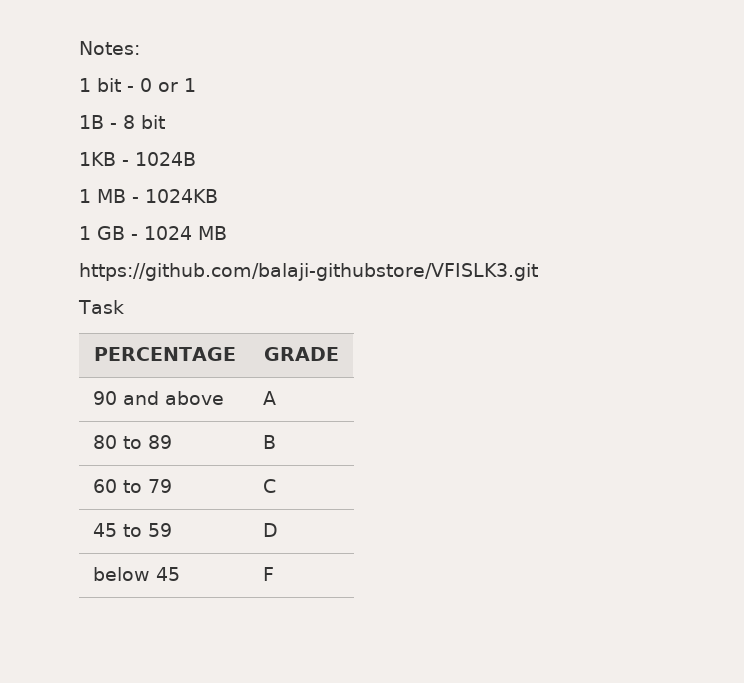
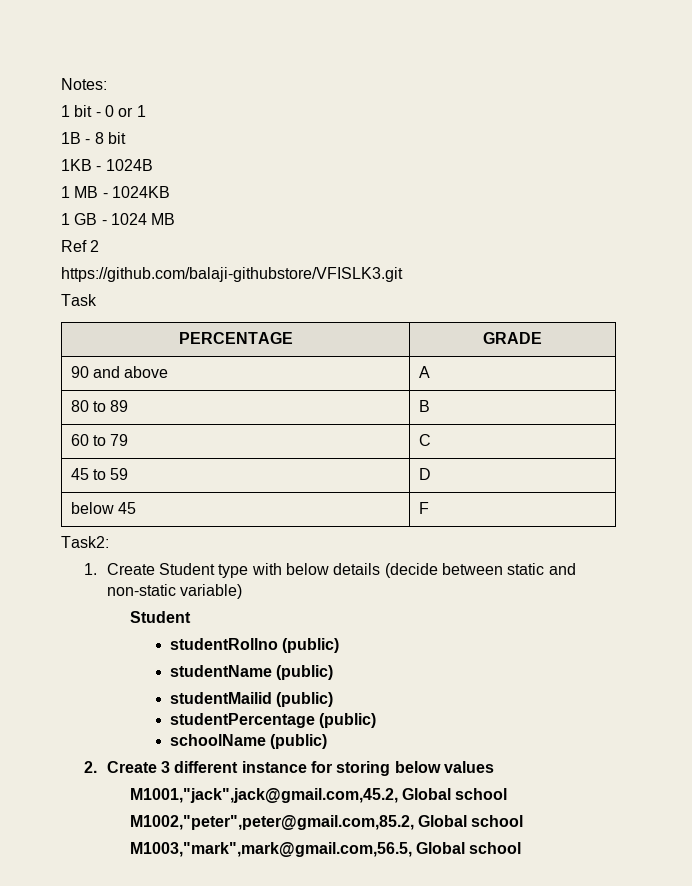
+ Ref 2
+ Task2:
+ 1. Create Student type with below details (decide between static and non-static variable)
+ Student
+ studentRollno (public)
+ studentName (public)
+ studentMailid (public)
+ studentPercentage (public)
+ schoolName (public)
+ 2. Create 3 different instance for storing below values
+ M1001,"jack",jack@gmail.com,45.2, Global school
+ M1002,"peter",peter@gmail.com,85.2, Global school
+ M1003,"mark",mark@gmail.com,56.5, Global school

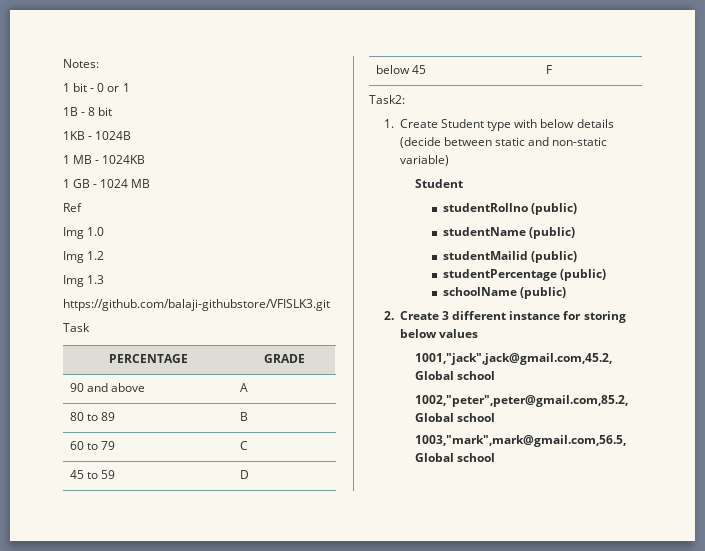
- Ref 2
+ Ref
+ Img 1.0
+ Img 1.2
+ Img 1.3
- M1001,"jack",jack@gmail.com,45.2, Global school
- M1002,"peter",peter@gmail.com,85.2, Global school
- M1003,"mark",mark@gmail.com,56.5, Global school
+ 1001,"jack",jack@gmail.com,45.2, Global school
+ 1002,"peter",peter@gmail.com,85.2, Global school
+ 1003,"mark",mark@gmail.com,56.5, Global school

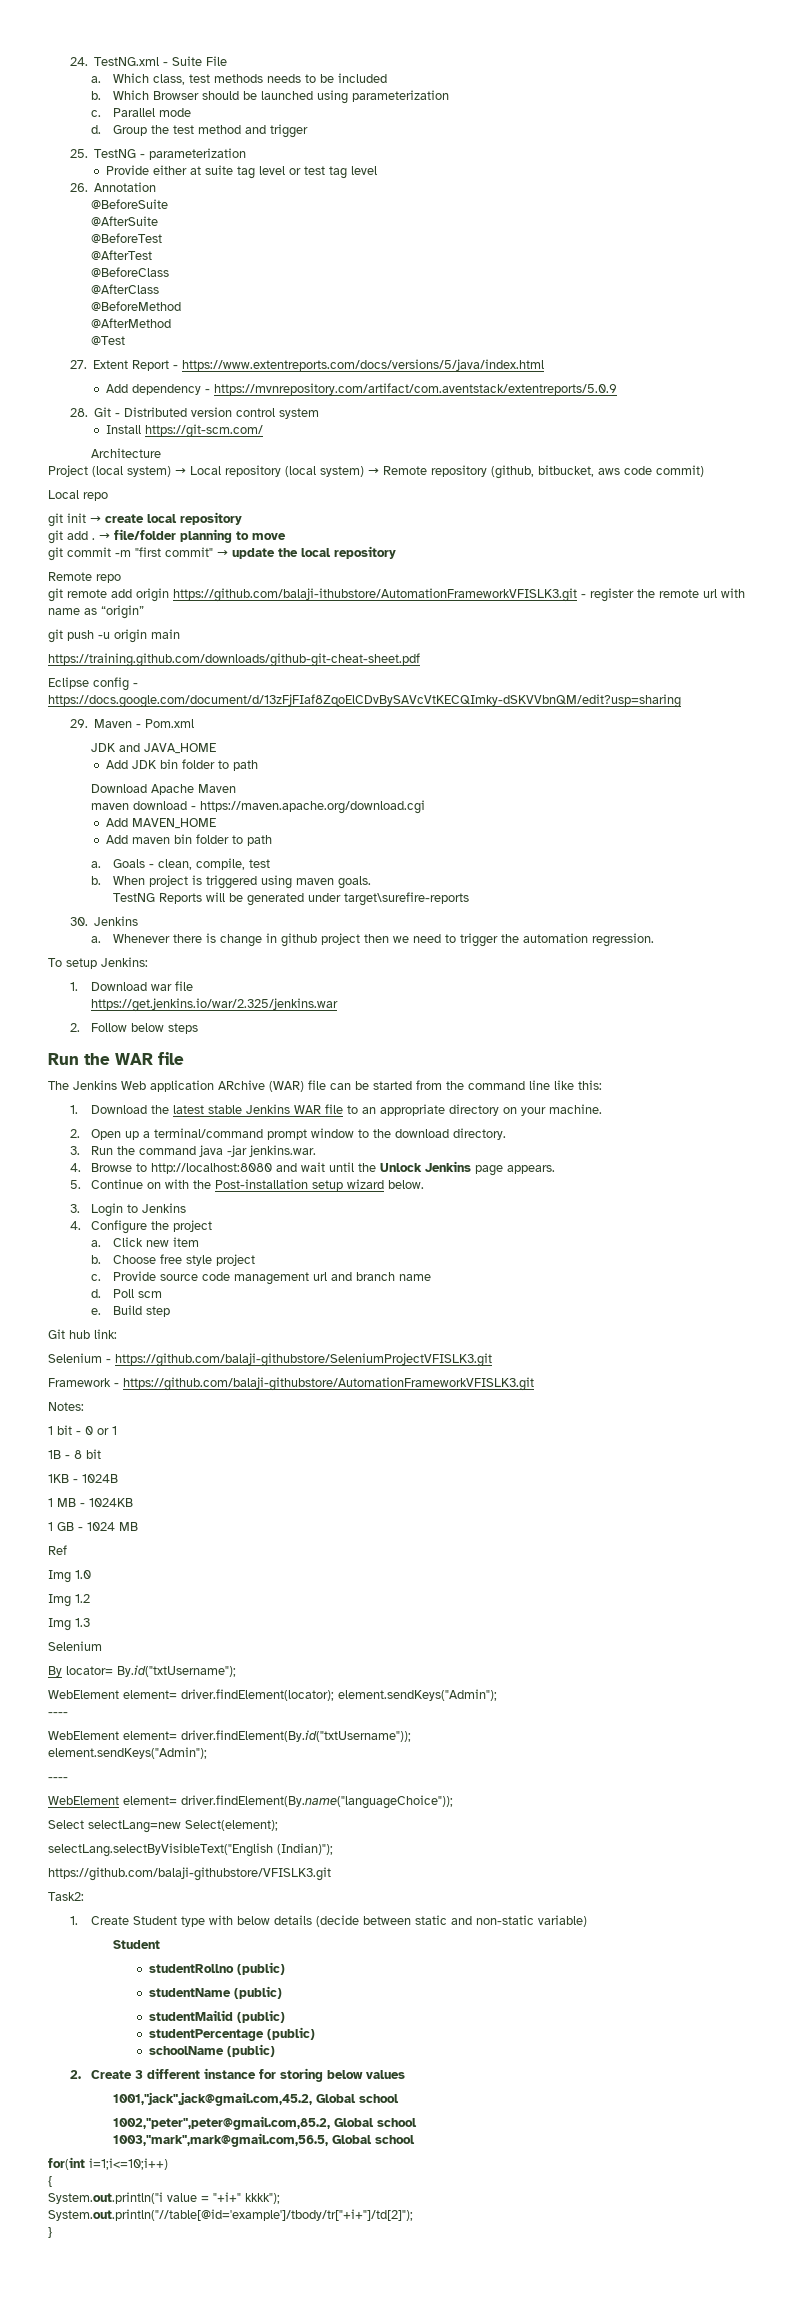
+ 24. TestNG.xml - Suite File
+ a. Which class, test methods needs to be included
+ b. Which Browser should be launched using parameterization
+ c. Parallel mode
+ d. Group the test method and trigger
+ 25. TestNG - parameterization
+ Provide either at suite tag level or test tag level
+ 26. Annotation
+ @BeforeSuite
+ @AfterSuite
+ @BeforeTest
+ @AfterTest
+ @BeforeClass
+ @AfterClass
+ @BeforeMethod
+ @AfterMethod
+ @Test
+ 27. Extent Report - https://www.extentreports.com/docs/versions/5/java/index.html
+ Add dependency - https://mvnrepository.com/artifact/com.aventstack/extentreports/5.0.9
+ 28. Git - Distributed version control system
+ Install https://git-scm.com/
+ Architecture
+ Project (local system) → Local repository (local system) → Remote repository (github, bitbucket, aws code commit)
+ Local repo
+ git init → create local repository
+ git add . → file/folder planning to move
+ git commit -m "first commit" → update the local repository
+ Remote repo
+ git remote add origin https://github.com/balaji-ithubstore/AutomationFrameworkVFISLK3.git - register the remote url with name as “origin”
+ git push -u origin main
+ https://training.github.com/downloads/github-git-cheat-sheet.pdf
+ Eclipse config - https://docs.google.com/document/d/13zFjFIaf8ZqoElCDvBySAVcVtKECQImky-dSKVVbnQM/edit?usp=sharing
+ 29. Maven - Pom.xml
+ JDK and JAVA_HOME
+ Add JDK bin folder to path
+ Download Apache Maven
+ maven download - https://maven.apache.org/download.cgi
+ Add MAVEN_HOME
+ Add maven bin folder to path
+ a. Goals - clean, compile, test
+ b. When project is triggered using maven goals.
+ TestNG Reports will be generated under target\surefire-reports
+ 30. Jenkins
+ a. Whenever there is change in github project then we need to trigger the automation regression.
+ To setup Jenkins:
+ 1. Download war file
+ https://get.jenkins.io/war/2.325/jenkins.war
+ 2. Follow below steps
+ Run the WAR file
+ The Jenkins Web application ARchive (WAR) file can be started from the command line like this:
+ 1. Download the latest stable Jenkins WAR file to an appropriate directory on your machine.
+ 2. Open up a terminal/command prompt window to the download directory.
+ 3. Run the command java -jar jenkins.war.
+ 4. Browse to http://localhost:8080 and wait until the Unlock Jenkins page appears.
+ 5. Continue on with the Post-installation setup wizard below.
+ 3. Login to Jenkins
+ 4. Configure the project
+ a. Click new item
+ b. Choose free style project
+ c. Provide source code management url and branch name
+ d. Poll scm
+ e. Build step
+ Git hub link:
+ Selenium - https://github.com/balaji-githubstore/SeleniumProjectVFISLK3.git
+ Framework - https://github.com/balaji-githubstore/AutomationFrameworkVFISLK3.git
  Img 1.3
+ Selenium
+ By locator= By.id("txtUsername");
+ WebElement element= driver.findElement(locator); element.sendKeys("Admin");
+ ----
+ WebElement element= driver.findElement(By.id("txtUsername"));
+ element.sendKeys("Admin");
+ ----
+ WebElement element= driver.findElement(By.name("languageChoice"));
+ Select selectLang=new Select(element);
+ selectLang.selectByVisibleText("English (Indian)");
  https://github.com/balaji-githubstore/VFISLK3.git
- Task
- PERCENTAGE | GRADE
- 90 and above | A
- 80 to 89 | B
- 60 to 79 | C
- 45 to 59 | D
- below 45 | F
+ for(int i=1;i<=10;i++)
+ {
+ System.out.println("i value = "+i+" kkkk");
+ System.out.println("//table[@id='example']/tbody/tr["+i+"]/td[2]");
+ }

